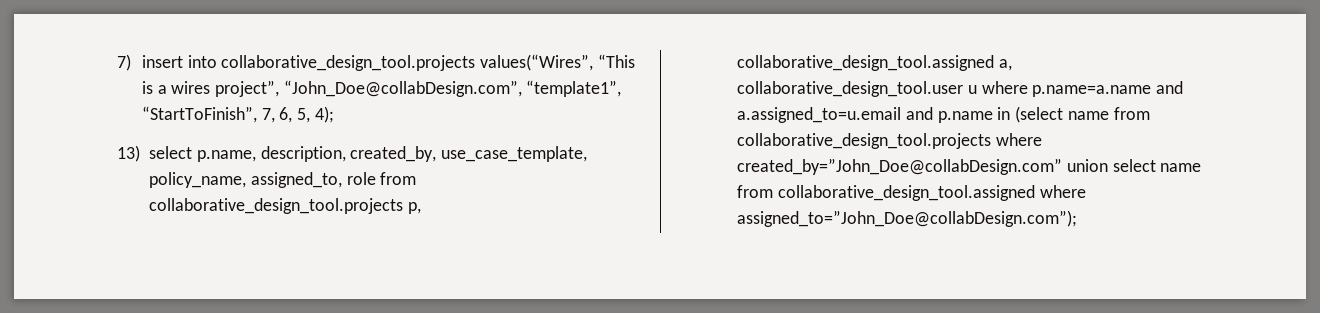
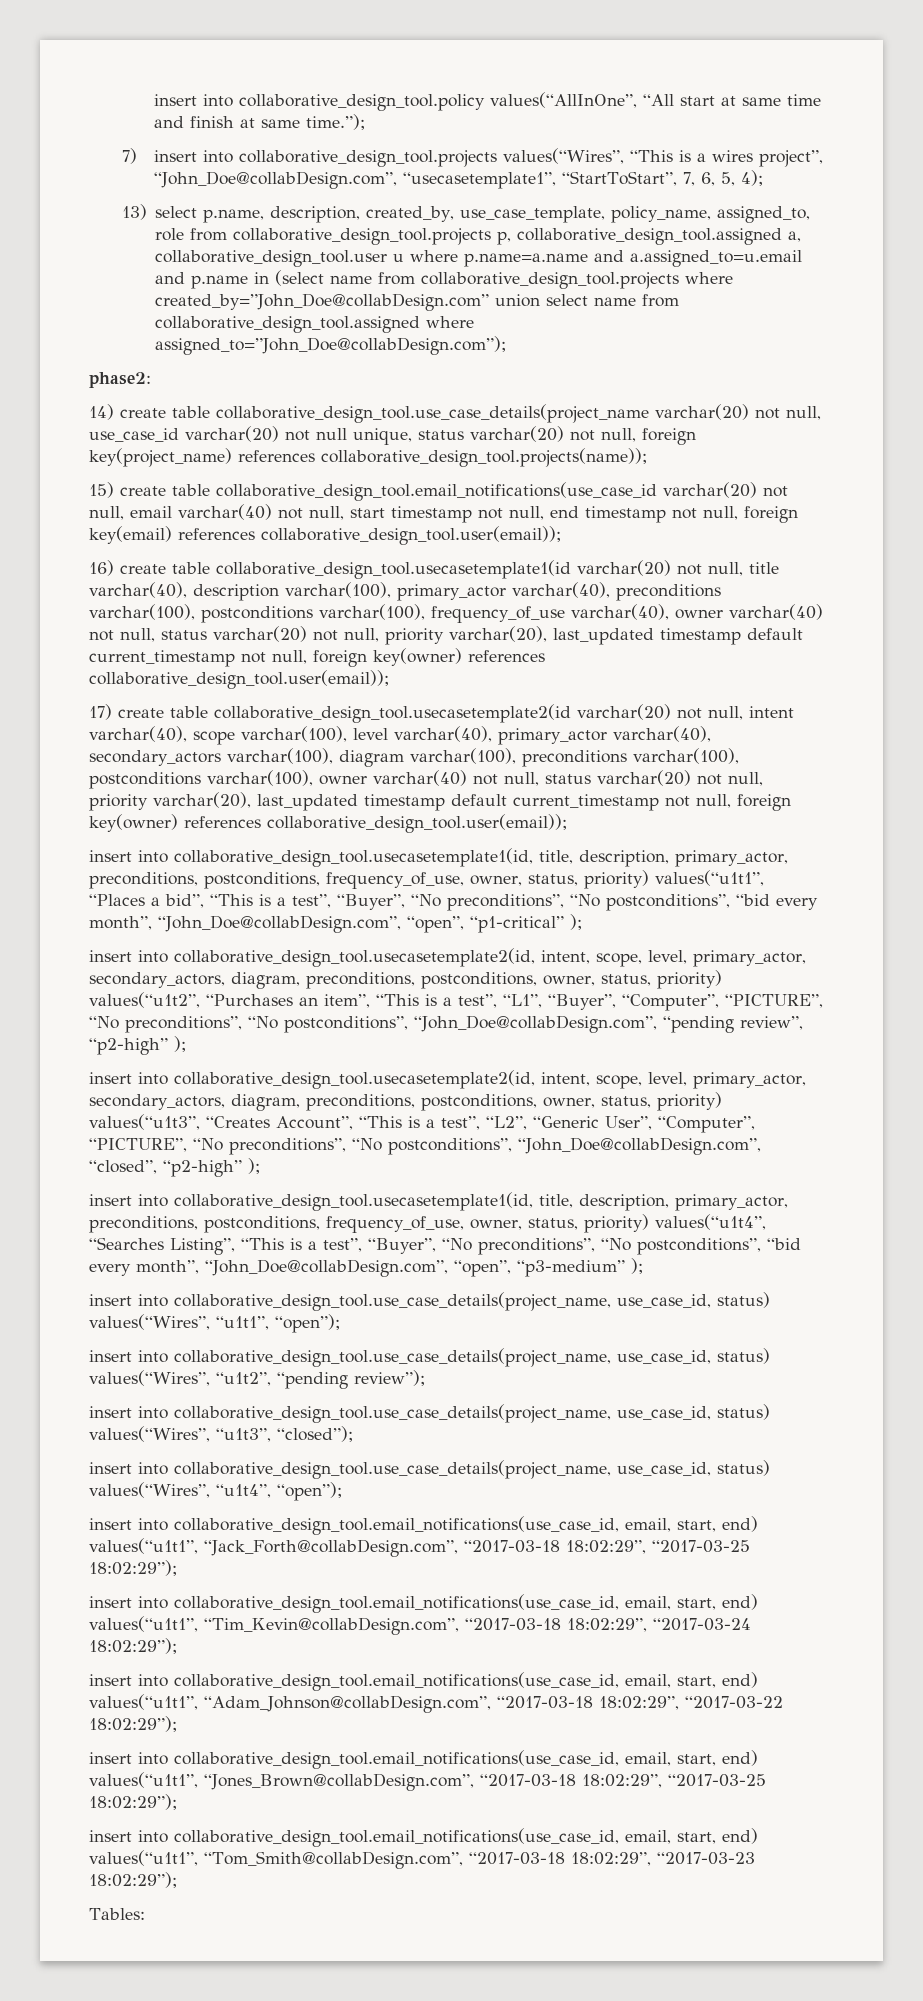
+ insert into collaborative_design_tool.policy values(“AllInOne”, “All start at same time and finish at same time.”);
- 7) insert into collaborative_design_tool.projects values(“Wires”, “This is a wires project”, “John_Doe@collabDesign.com”, “template1”, “StartToFinish”, 7, 6, 5, 4);
+ 7) insert into collaborative_design_tool.projects values(“Wires”, “This is a wires project”, “John_Doe@collabDesign.com”, “usecasetemplate1”, “StartToStart”, 7, 6, 5, 4);
+ phase2:
+ 14) create table collaborative_design_tool.use_case_details(project_name varchar(20) not null, use_case_id varchar(20) not null unique, status varchar(20) not null, foreign key(project_name) references collaborative_design_tool.projects(name));
+ 15) create table collaborative_design_tool.email_notifications(use_case_id varchar(20) not null, email varchar(40) not null, start timestamp not null, end timestamp not null, foreign key(email) references collaborative_design_tool.user(email));
+ 16) create table collaborative_design_tool.usecasetemplate1(id varchar(20) not null, title varchar(40), description varchar(100), primary_actor varchar(40), preconditions varchar(100), postconditions varchar(100), frequency_of_use varchar(40), owner varchar(40) not null, status varchar(20) not null, priority varchar(20), last_updated timestamp default current_timestamp not null, foreign key(owner) references collaborative_design_tool.user(email));
+ 17) create table collaborative_design_tool.usecasetemplate2(id varchar(20) not null, intent varchar(40), scope varchar(100), level varchar(40), primary_actor varchar(40), secondary_actors varchar(100), diagram varchar(100), preconditions varchar(100), postconditions varchar(100), owner varchar(40) not null, status varchar(20) not null, priority varchar(20), last_updated timestamp default current_timestamp not null, foreign key(owner) references collaborative_design_tool.user(email));
+ insert into collaborative_design_tool.usecasetemplate1(id, title, description, primary_actor, preconditions, postconditions, frequency_of_use, owner, status, priority) values(“u1t1”, “Places a bid”, “This is a test”, “Buyer”, “No preconditions”, “No postconditions”, “bid every month”, “John_Doe@collabDesign.com”, “open”, “p1-critical” );
+ insert into collaborative_design_tool.usecasetemplate2(id, intent, scope, level, primary_actor, secondary_actors, diagram, preconditions, postconditions, owner, status, priority) values(“u1t2”, “Purchases an item”, “This is a test”, “L1”, “Buyer”, “Computer”, “PICTURE”, “No preconditions”, “No postconditions”, “John_Doe@collabDesign.com”, “pending review”, “p2-high” );
+ insert into collaborative_design_tool.usecasetemplate2(id, intent, scope, level, primary_actor, secondary_actors, diagram, preconditions, postconditions, owner, status, priority) values(“u1t3”, “Creates Account”, “This is a test”, “L2”, “Generic User”, “Computer”, “PICTURE”, “No preconditions”, “No postconditions”, “John_Doe@collabDesign.com”, “closed”, “p2-high” );
+ insert into collaborative_design_tool.usecasetemplate1(id, title, description, primary_actor, preconditions, postconditions, frequency_of_use, owner, status, priority) values(“u1t4”, “Searches Listing”, “This is a test”, “Buyer”, “No preconditions”, “No postconditions”, “bid every month”, “John_Doe@collabDesign.com”, “open”, “p3-medium” );
+ insert into collaborative_design_tool.use_case_details(project_name, use_case_id, status) values(“Wires”, “u1t1”, “open”);
+ insert into collaborative_design_tool.use_case_details(project_name, use_case_id, status) values(“Wires”, “u1t2”, “pending review”);
+ insert into collaborative_design_tool.use_case_details(project_name, use_case_id, status) values(“Wires”, “u1t3”, “closed”);
+ insert into collaborative_design_tool.use_case_details(project_name, use_case_id, status) values(“Wires”, “u1t4”, “open”);
+ insert into collaborative_design_tool.email_notifications(use_case_id, email, start, end) values(“u1t1”, “Jack_Forth@collabDesign.com”, “2017-03-18 18:02:29”, “2017-03-25 18:02:29”);
+ insert into collaborative_design_tool.email_notifications(use_case_id, email, start, end) values(“u1t1”, “Tim_Kevin@collabDesign.com”, “2017-03-18 18:02:29”, “2017-03-24 18:02:29”);
+ insert into collaborative_design_tool.email_notifications(use_case_id, email, start, end) values(“u1t1”, “Adam_Johnson@collabDesign.com”, “2017-03-18 18:02:29”, “2017-03-22 18:02:29”);
+ insert into collaborative_design_tool.email_notifications(use_case_id, email, start, end) values(“u1t1”, “Jones_Brown@collabDesign.com”, “2017-03-18 18:02:29”, “2017-03-25 18:02:29”);
+ insert into collaborative_design_tool.email_notifications(use_case_id, email, start, end) values(“u1t1”, “Tom_Smith@collabDesign.com”, “2017-03-18 18:02:29”, “2017-03-23 18:02:29”);
+ Tables:

